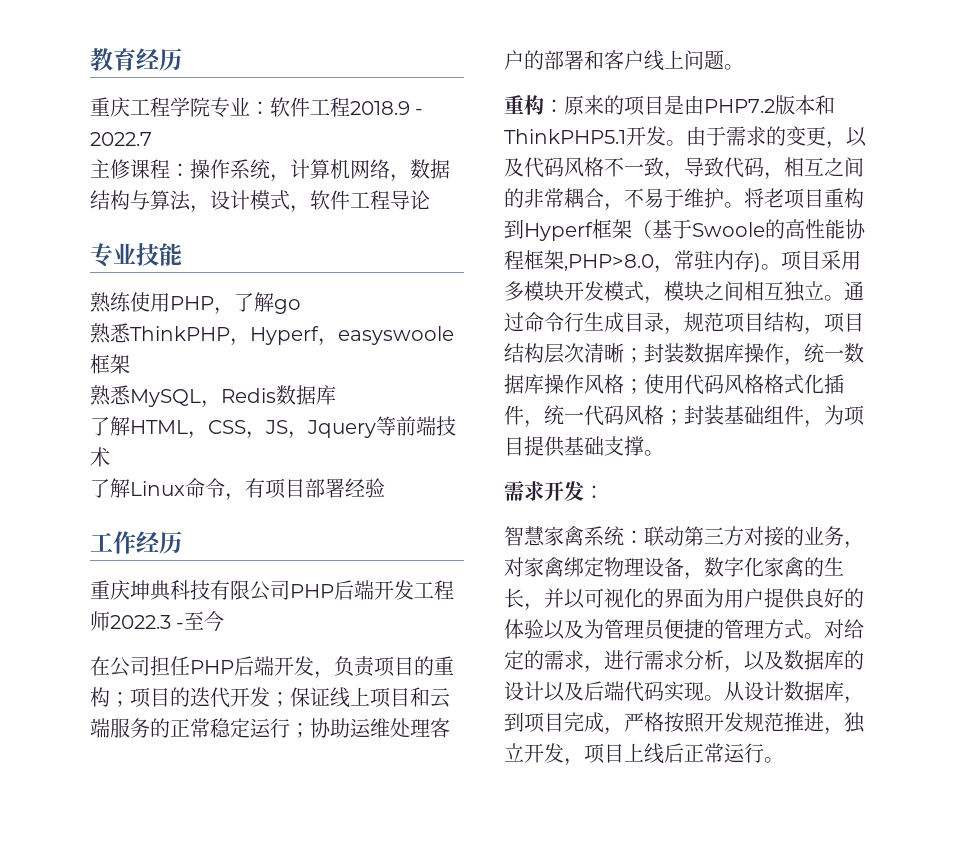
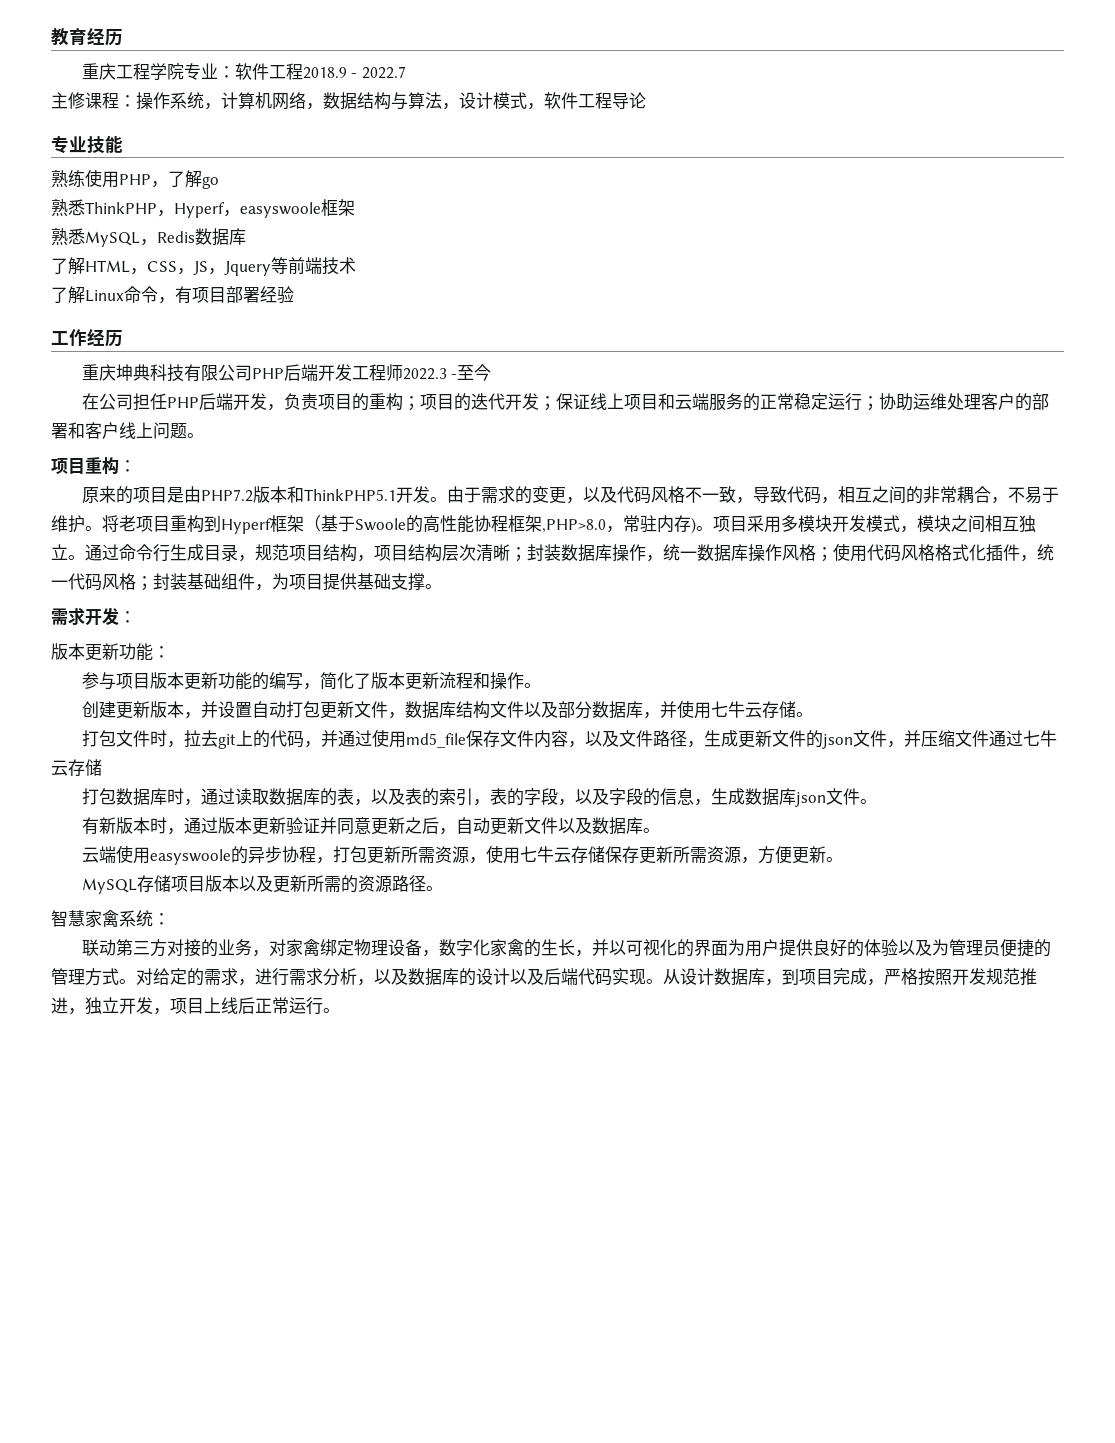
- 重构：原来的项目是由PHP7.2版本和ThinkPHP5.1开发。
+ 项目重构：
+ 原来的项目是由PHP7.2版本和ThinkPHP5.1开发。
+ 版本更新功能：
+ 参与项目版本更新功能的编写，简化了版本更新流程和操作。
+ 创建更新版本，并设置自动打包更新文件，数据库结构文件以及部分数据库，并使用七牛云存储。
+ 打包文件时，拉去git上的代码，并通过使用md5_file保存文件内容，以及文件路径，生成更新文件的json文件，并压缩文件通过七牛云存储
+ 打包数据库时，通过读取数据库的表，以及表的索引，表的字段，以及字段的信息，生成数据库json文件。
+ 有新版本时，通过版本更新验证并同意更新之后，自动更新文件以及数据库。
+ 云端使用easyswoole的异步协程，打包更新所需资源，使用七牛云存储保存更新所需资源，方便更新。
+ MySQL存储项目版本以及更新所需的资源路径。
- 智慧家禽系统：联动第三方对接的业务，对家禽绑定物理设备，数字化家禽的生长，并以可视化的界面为用户提供良好的体验以及为管理员便捷的管理方式。
+ 智慧家禽系统：
+ 联动第三方对接的业务，对家禽绑定物理设备，数字化家禽的生长，并以可视化的界面为用户提供良好的体验以及为管理员便捷的管理方式。

